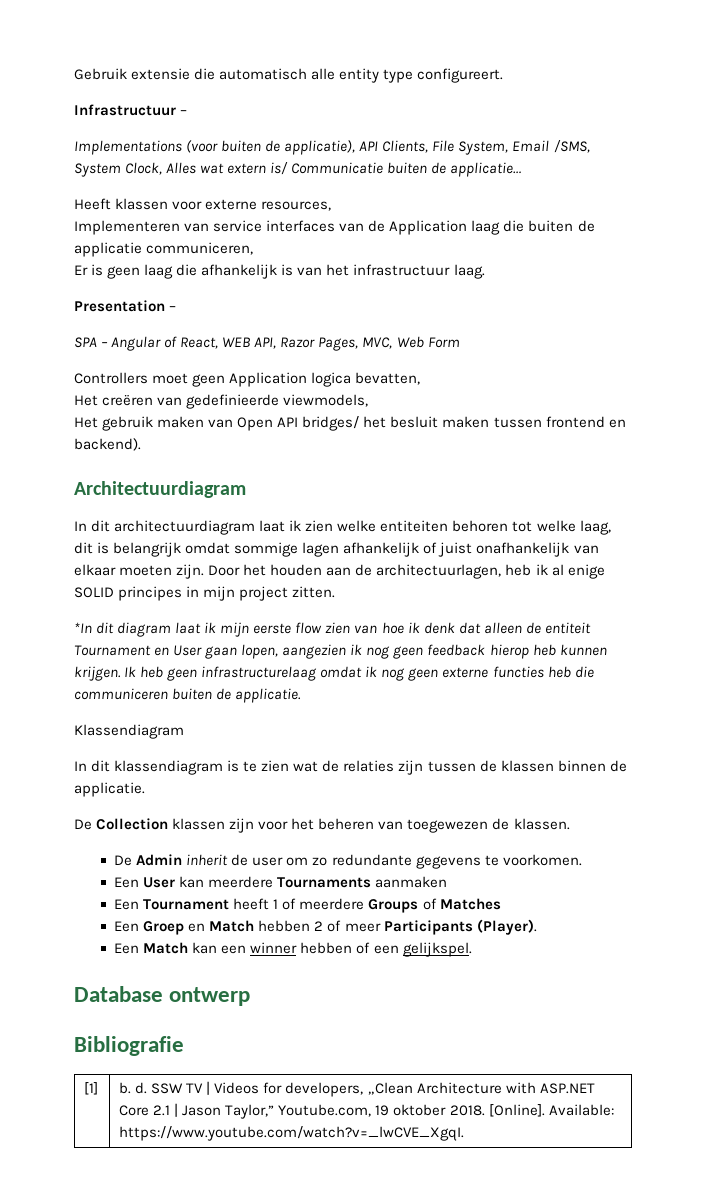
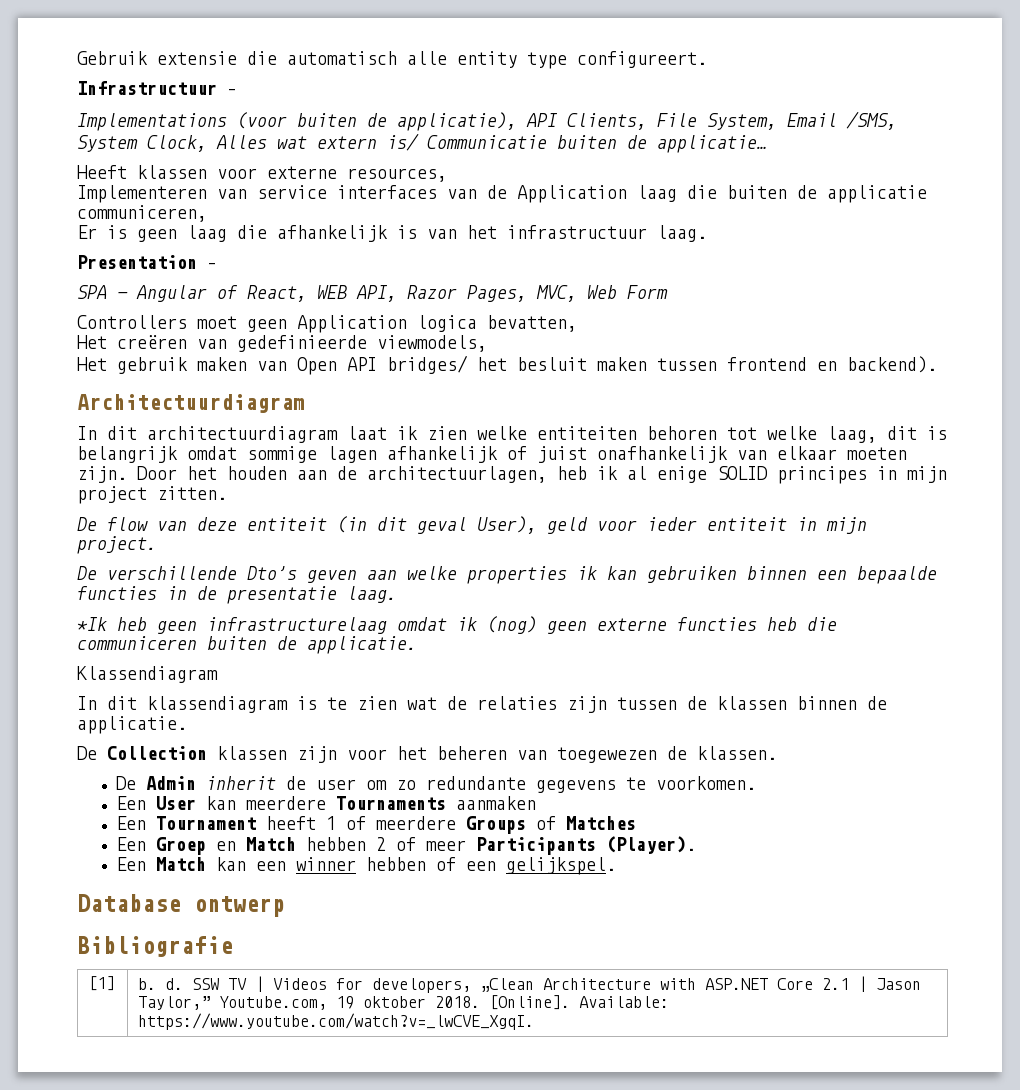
- *In dit diagram laat ik mijn eerste flow zien van hoe ik denk dat alleen de entiteit Tournament en User gaan lopen, aangezien ik nog geen feedback hierop heb kunnen krijgen. Ik heb geen infrastructurelaag omdat ik nog geen externe functies heb die communiceren buiten de applicatie.
+ De flow van deze entiteit (in dit geval User), geld voor ieder entiteit in mijn project.
+ De verschillende Dto’s geven aan welke properties ik kan gebruiken binnen een bepaalde functies in de presentatie laag.
+ *Ik heb geen infrastructurelaag omdat ik (nog) geen externe functies heb die communiceren buiten de applicatie.

